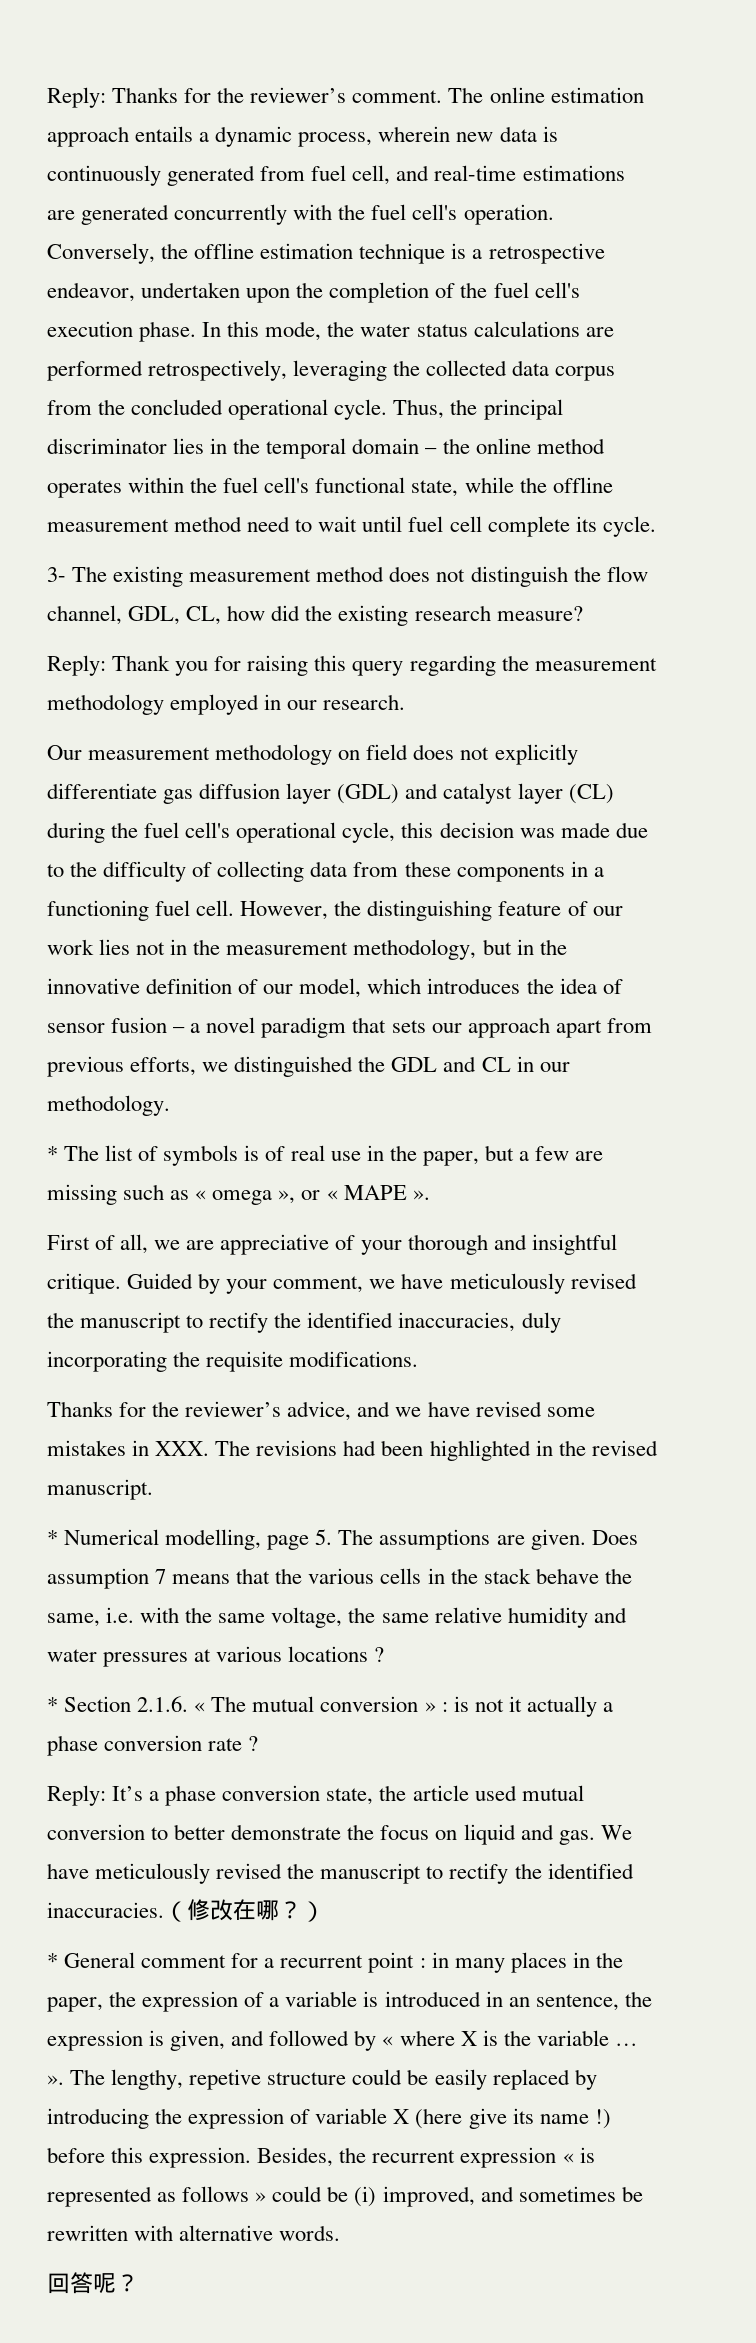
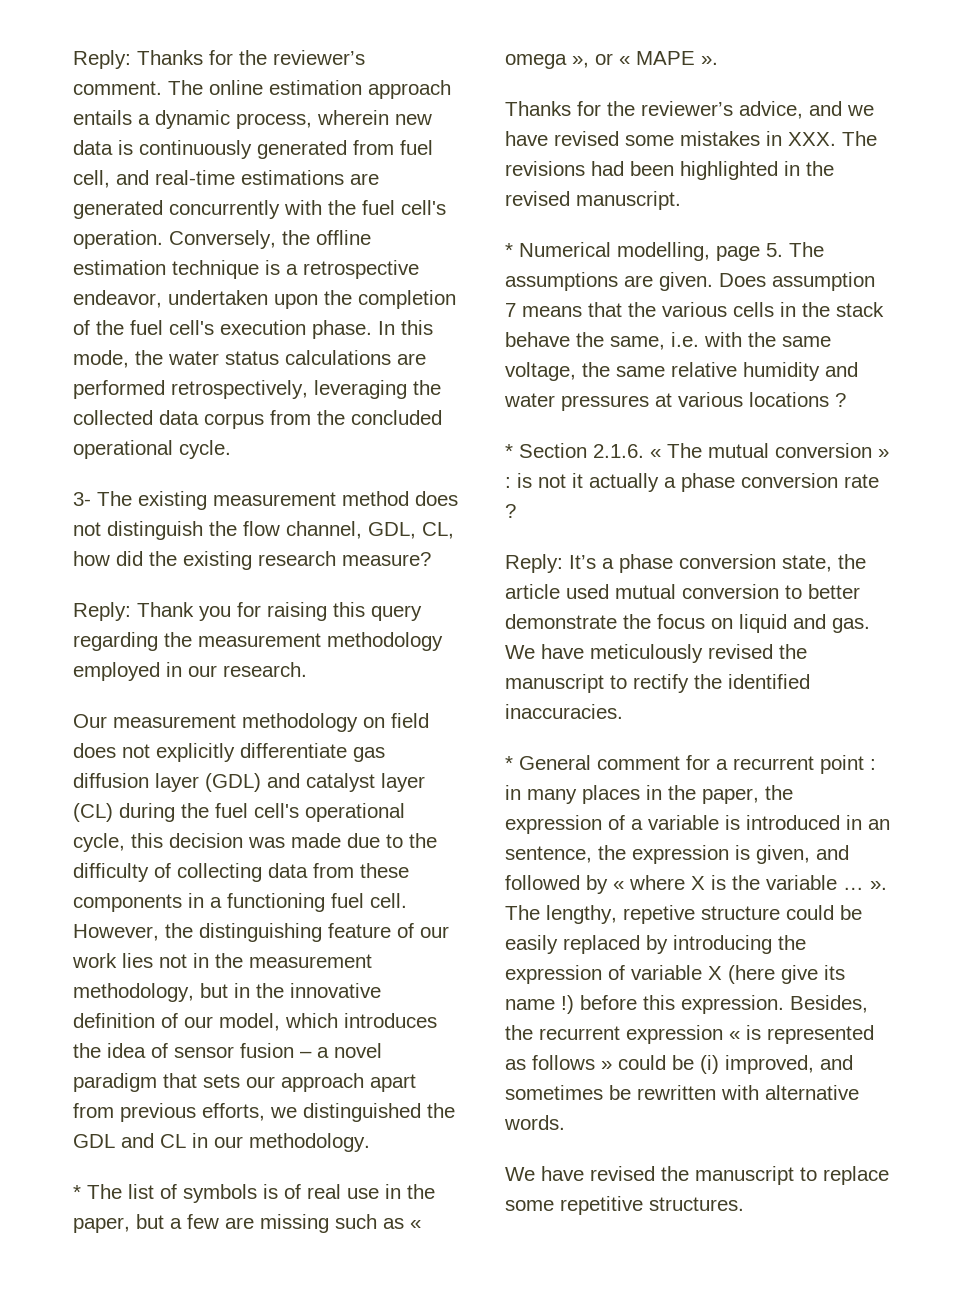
- Thus, the principal discriminator lies in the temporal domain – the online method operates within the fuel cell's functional state, while the offline measurement method need to wait until fuel cell complete its cycle.
- First of all, we are appreciative of your thorough and insightful critique. Guided by your comment, we have meticulously revised the manuscript to rectify the identified inaccuracies, duly incorporating the requisite modifications.
- （修改在哪？）
- 回答呢？
+ We have revised the manuscript to replace some repetitive structures.

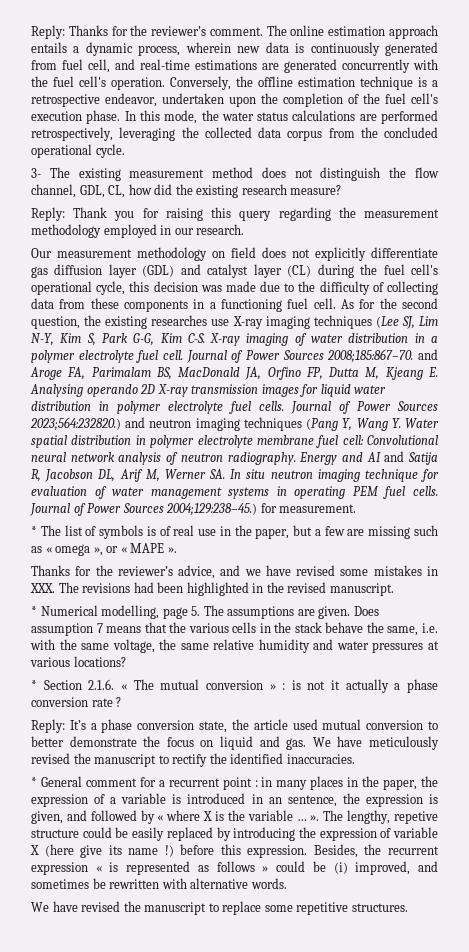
- However, the distinguishing feature of our work lies not in the measurement methodology, but in the innovative definition of our model, which introduces the idea of sensor fusion – a novel paradigm that sets our approach apart from previous efforts, we distinguished the GDL and CL in our methodology.
+ As for the second question, the existing researches use X-ray imaging techniques (Lee SJ, Lim N-Y, Kim S, Park G-G, Kim C-S. X-ray imaging of water distribution in a polymer electrolyte fuel cell. Journal of Power Sources 2008;185:867–70. and Aroge FA, Parimalam BS, MacDonald JA, Orfino FP, Dutta M, Kjeang E. Analysing operando 2D X-ray transmission images for liquid water distribution in polymer electrolyte fuel cells. Journal of Power Sources 2023;564:232820.) and neutron imaging techniques (Pang Y, Wang Y. Water spatial distribution in polymer electrolyte membrane fuel cell: Convolutional neural network analysis of neutron radiography. Energy and AI and Satija R, Jacobson DL, Arif M, Werner SA. In situ neutron imaging technique for evaluation of water management systems in operating PEM fuel cells. Journal of Power Sources 2004;129:238–45.) for measurement.
- Does assumption 7 means that the various cells in the stack behave the same, i.e. with the same voltage, the same relative humidity and water pressures at various locations ?
+ Does assumption 7 means that the various cells in the stack behave the same, i.e. with the same voltage, the same relative humidity and water pressures at various locations?

